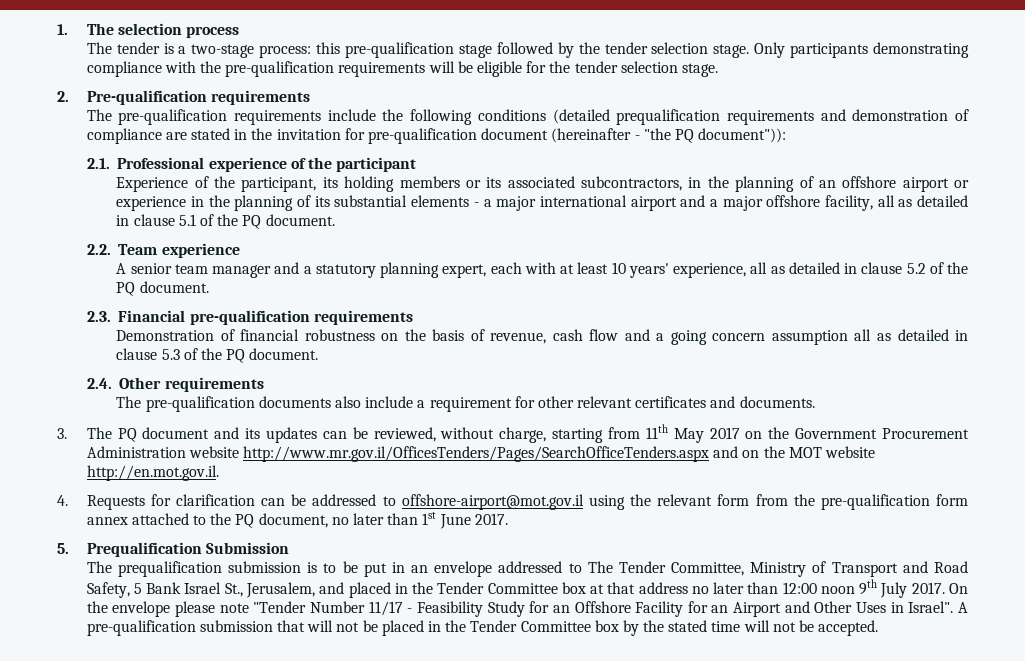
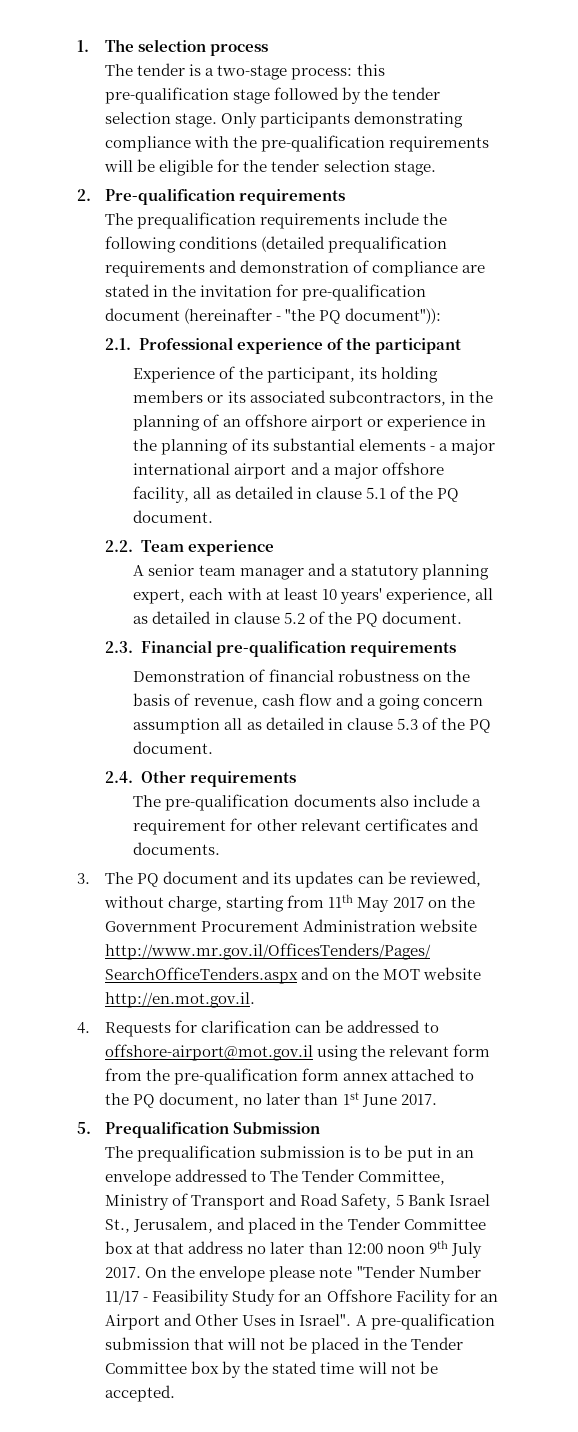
- The pre-qualification requirements include the following conditions (detailed prequalification requirements and demonstration of compliance are stated in the invitation for pre-qualification document (hereinafter - "the PQ document")):
+ The prequalification requirements include the following conditions (detailed prequalification requirements and demonstration of compliance are stated in the invitation for pre-qualification document (hereinafter - "the PQ document")):

